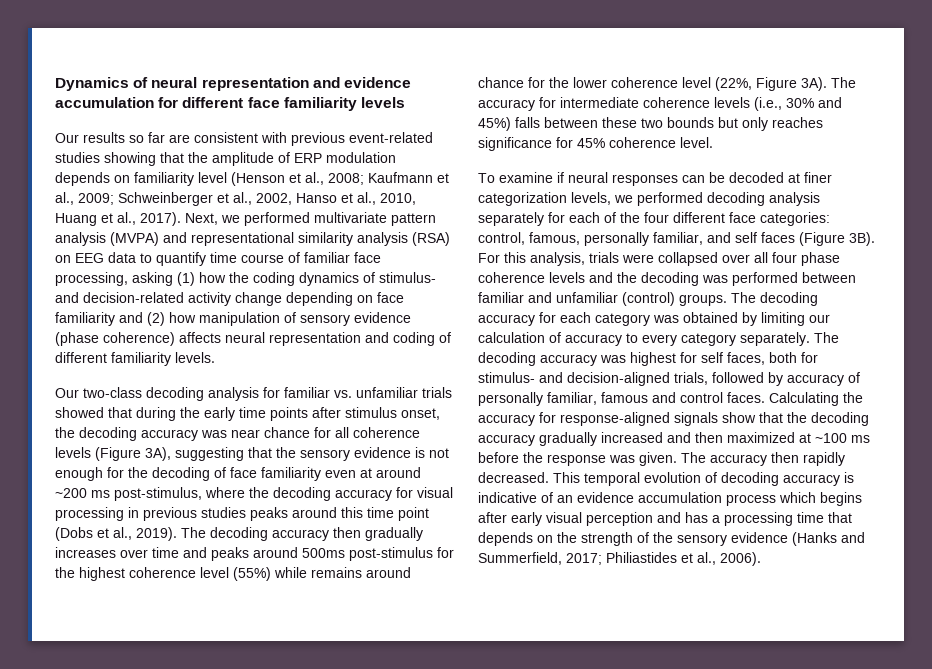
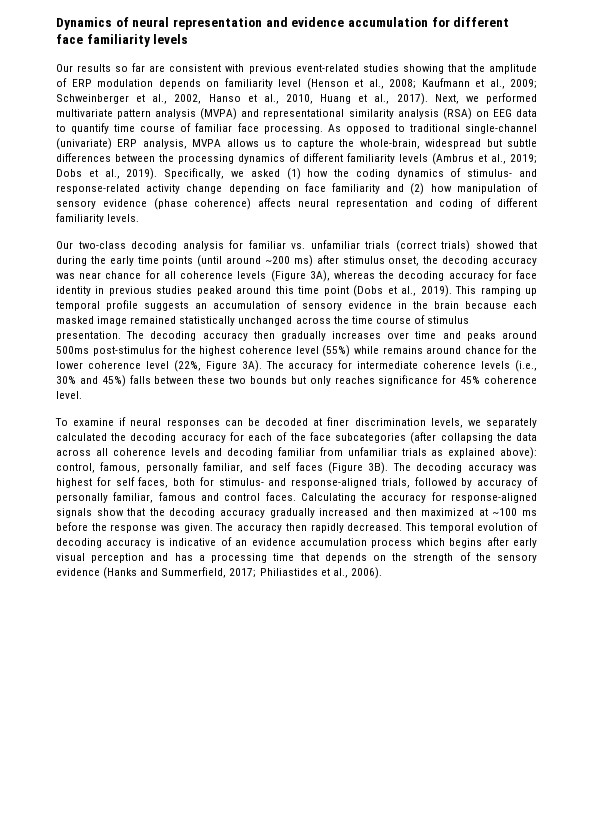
- Next, we performed multivariate pattern analysis (MVPA) and representational similarity analysis (RSA) on EEG data to quantify time course of familiar face processing, asking (1) how the coding dynamics of stimulus- and decision-related activity change depending on face familiarity and (2) how manipulation of sensory evidence (phase coherence) affects neural representation and coding of different familiarity levels.
+ Next, we performed multivariate pattern analysis (MVPA) and representational similarity analysis (RSA) on EEG data to quantify time course of familiar face processing. As opposed to traditional single-channel (univariate) ERP analysis, MVPA allows us to capture the whole-brain, widespread but subtle differences between the processing dynamics of different familiarity levels (Ambrus et al., 2019; Dobs et al., 2019). Specifically, we asked (1) how the coding dynamics of stimulus- and response-related activity change depending on face familiarity and (2) how manipulation of sensory evidence (phase coherence) affects neural representation and coding of different familiarity levels.
- Our two-class decoding analysis for familiar vs. unfamiliar trials showed that during the early time points after stimulus onset, the decoding accuracy was near chance for all coherence levels (Figure 3A), suggesting that the sensory evidence is not enough for the decoding of face familiarity even at around ~200 ms post-stimulus, where the decoding accuracy for visual processing in previous studies peaks around this time point (Dobs et al., 2019).
+ Our two-class decoding analysis for familiar vs. unfamiliar trials (correct trials) showed that during the early time points (until around ~200 ms) after stimulus onset, the decoding accuracy was near chance for all coherence levels (Figure 3A), whereas the decoding accuracy for face identity in previous studies peaked around this time point (Dobs et al., 2019).
+ This ramping up temporal profile suggests an accumulation of sensory evidence in the brain because each masked image remained statistically unchanged across the time course of stimulus presentation.
- To examine if neural responses can be decoded at finer categorization levels, we performed decoding analysis separately for each of the four different face categories: control, famous, personally familiar, and self faces (Figure 3B).
+ To examine if neural responses can be decoded at finer discrimination levels, we separately calculated the decoding accuracy for each of the face subcategories (after collapsing the data across all coherence levels and decoding familiar from unfamiliar trials as explained above): control, famous, personally familiar, and self faces (Figure 3B).
- For this analysis, trials were collapsed over all four phase coherence levels and the decoding was performed between familiar and unfamiliar (control) groups. The decoding accuracy for each category was obtained by limiting our calculation of accuracy to every category separately.
- The decoding accuracy was highest for self faces, both for stimulus- and decision-aligned trials, followed by accuracy of personally familiar, famous and control faces.
+ The decoding accuracy was highest for self faces, both for stimulus- and response-aligned trials, followed by accuracy of personally familiar, famous and control faces.

